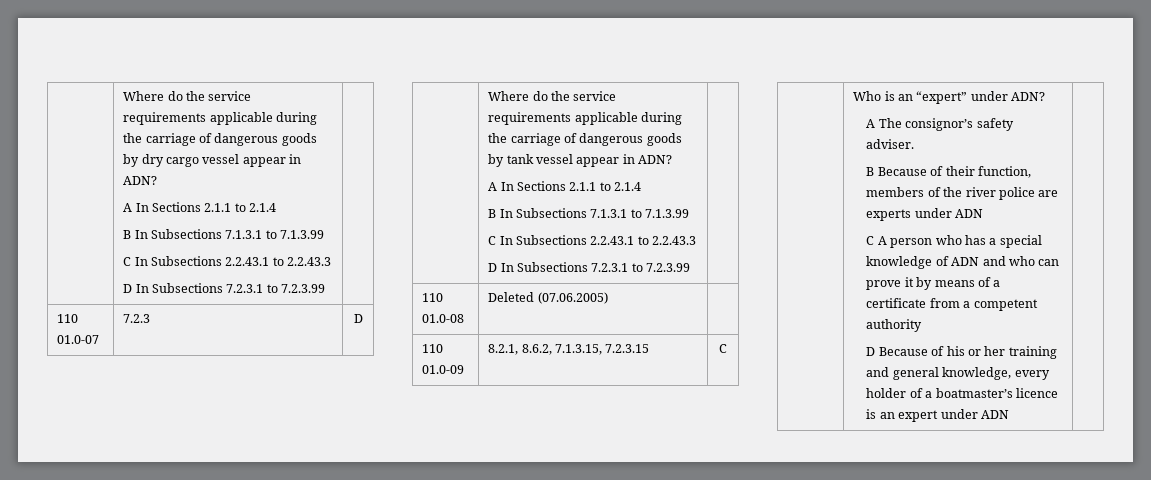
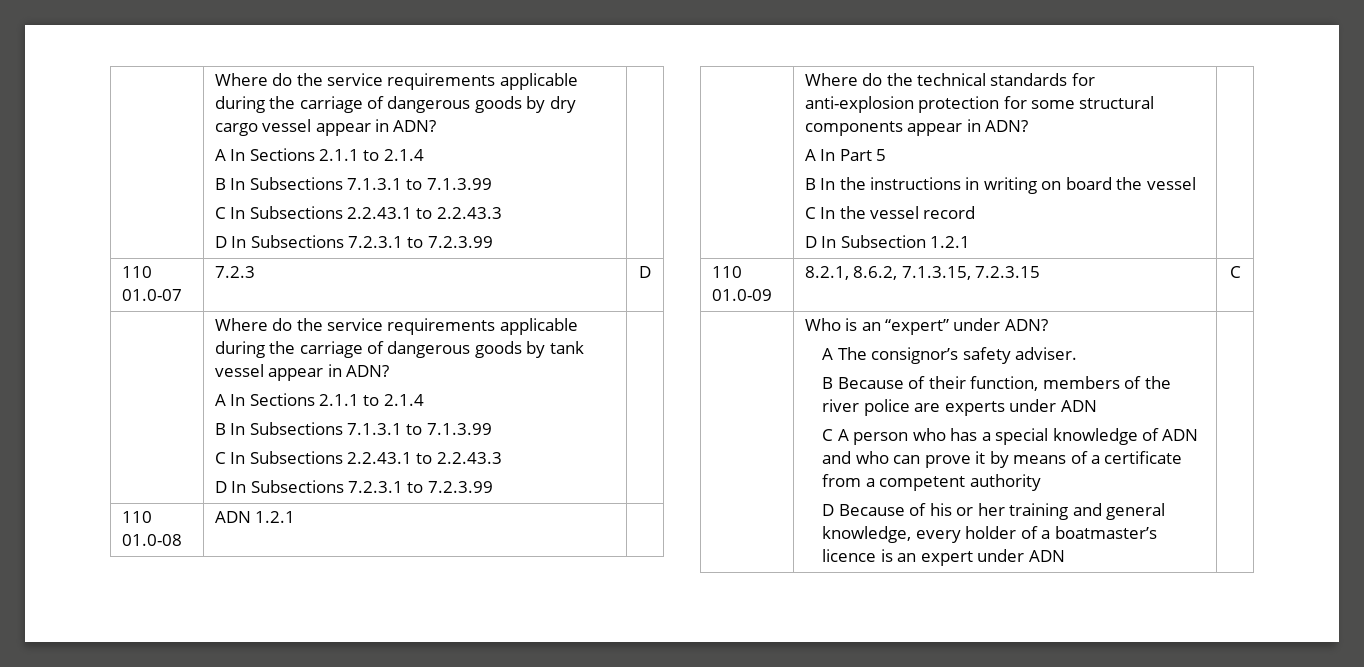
- 110 01.0-08 | Deleted (07.06.2005) |
+ 110 01.0-08 | ADN 1.2.1 |
+ | Where do the technical standards for anti-explosion protection for some structural components appear in ADN?
+ A In Part 5
+ B In the instructions in writing on board the vessel
+ C In the vessel record
+ D In Subsection 1.2.1 |

